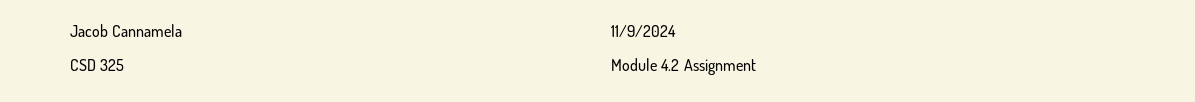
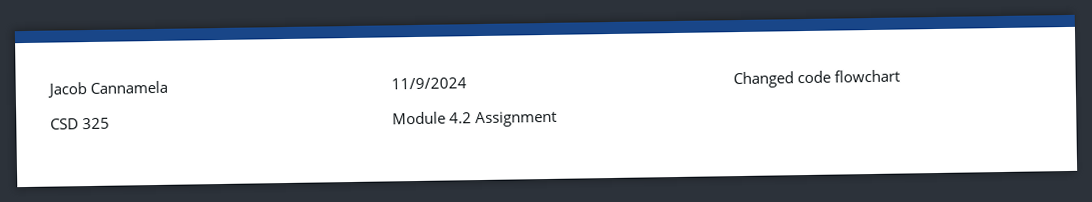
+ Changed code flowchart

